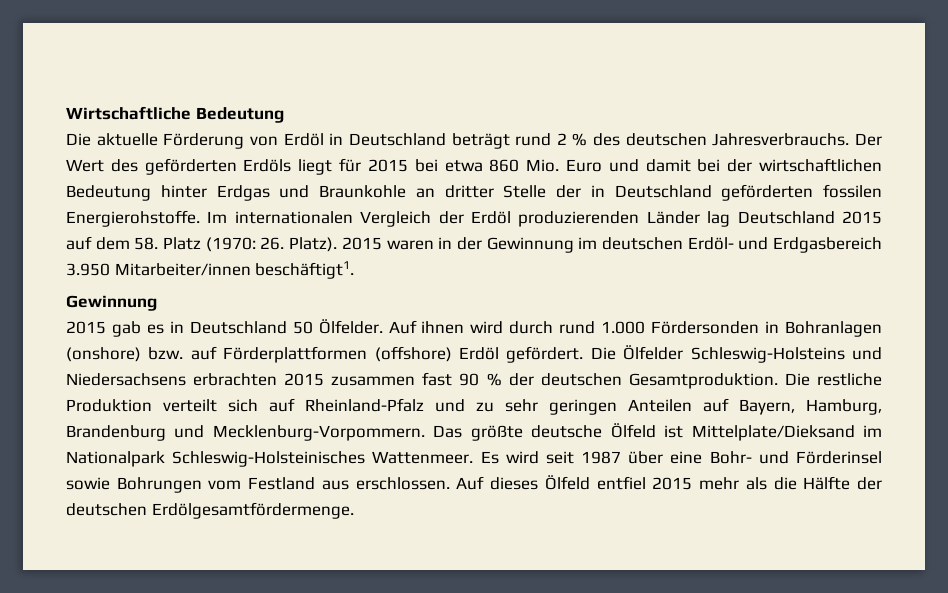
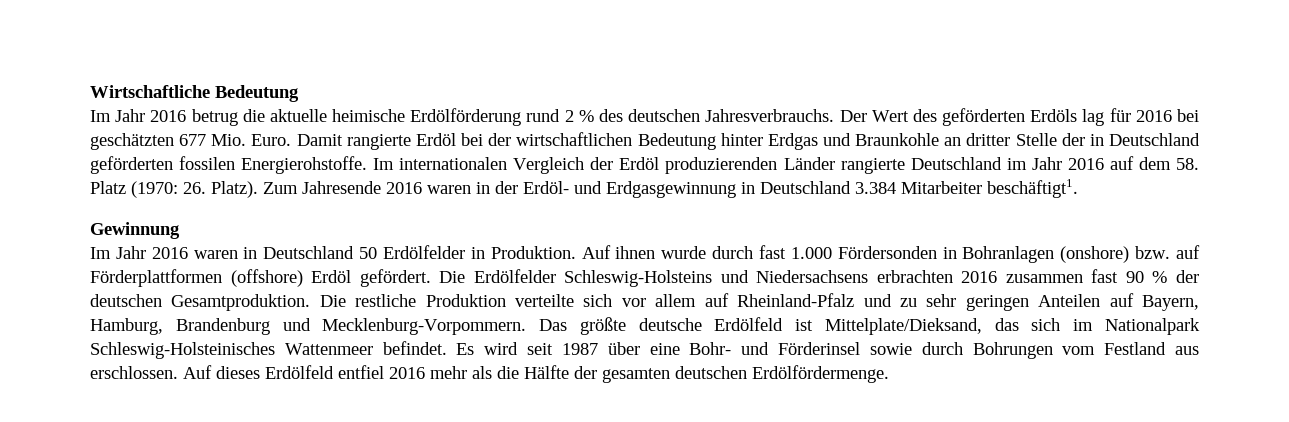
- Die aktuelle Förderung von Erdöl in Deutschland beträgt rund 2 % des deutschen Jahresverbrauchs.
+ Im Jahr 2016 betrug die aktuelle heimische Erdölförderung rund 2 % des deutschen Jahresverbrauchs.
- Der Wert des geförderten Erdöls liegt für 2015 bei etwa 860 Mio. Euro und damit bei der wirtschaftlichen Bedeutung hinter Erdgas und Braunkohle an dritter Stelle der in Deutschland geförderten fossilen Energierohstoffe.
+ Der Wert des geförderten Erdöls lag für 2016 bei geschätzten 677 Mio. Euro. Damit rangierte Erdöl bei der wirtschaftlichen Bedeutung hinter Erdgas und Braunkohle an dritter Stelle der in Deutschland geförderten fossilen Energierohstoffe.
- Im internationalen Vergleich der Erdöl produzierenden Länder lag Deutschland 2015 auf dem 58. Platz (1970: 26. Platz).
+ Im internationalen Vergleich der Erdöl produzierenden Länder rangierte Deutschland im Jahr 2016 auf dem 58. Platz (1970: 26. Platz).
- 2015 waren in der Gewinnung im deutschen Erdöl- und Erdgasbereich 3.950 Mitarbeiter/innen beschäftigt1.
+ Zum Jahresende 2016 waren in der Erdöl- und Erdgasgewinnung in Deutschland 3.384 Mitarbeiter beschäftigt1.
  Gewinnung
- 2015 gab es in Deutschland 50 Ölfelder. Auf ihnen wird durch rund 1.000 Fördersonden in Bohranlagen (onshore) bzw. auf Förderplattformen (offshore) Erdöl gefördert.
+ Im Jahr 2016 waren in Deutschland 50 Erdölfelder in Produktion. Auf ihnen wurde durch fast 1.000 Fördersonden in Bohranlagen (onshore) bzw. auf Förderplattformen (offshore) Erdöl gefördert.
- Die Ölfelder Schleswig-Holsteins und Niedersachsens erbrachten 2015 zusammen fast 90 % der deutschen Gesamtproduktion.
+ Die Erdölfelder Schleswig-Holsteins und Niedersachsens erbrachten 2016 zusammen fast 90 % der deutschen Gesamtproduktion.
- Die restliche Produktion verteilt sich auf Rheinland-Pfalz und zu sehr geringen Anteilen auf Bayern, Hamburg, Brandenburg und Mecklenburg-Vorpommern.
+ Die restliche Produktion verteilte sich vor allem auf Rheinland-Pfalz und zu sehr geringen Anteilen auf Bayern, Hamburg, Brandenburg und Mecklenburg-Vorpommern.
- Das größte deutsche Ölfeld ist Mittelplate/Dieksand im Nationalpark Schleswig-Holsteinisches Wattenmeer.
+ Das größte deutsche Erdölfeld ist Mittelplate/Dieksand, das sich im Nationalpark Schleswig-Holsteinisches Wattenmeer befindet.
- Es wird seit 1987 über eine Bohr- und Förderinsel sowie Bohrungen vom Festland aus erschlossen.
+ Es wird seit 1987 über eine Bohr- und Förderinsel sowie durch Bohrungen vom Festland aus erschlossen.
- Auf dieses Ölfeld entfiel 2015 mehr als die Hälfte der deutschen Erdölgesamtfördermenge.
+ Auf dieses Erdölfeld entfiel 2016 mehr als die Hälfte der gesamten deutschen Erdölfördermenge.

